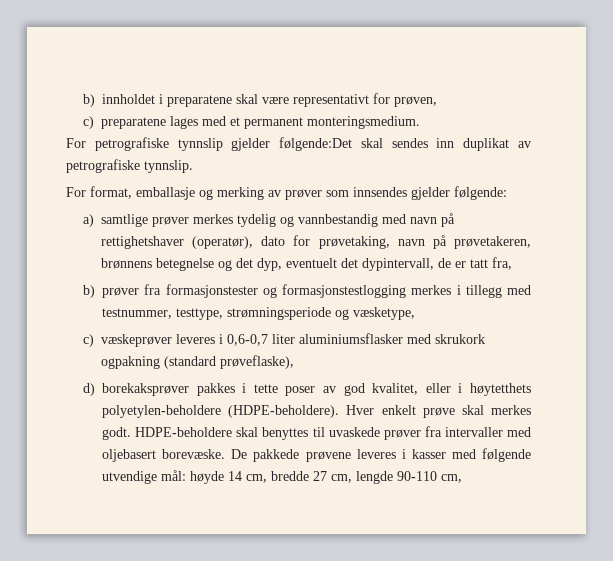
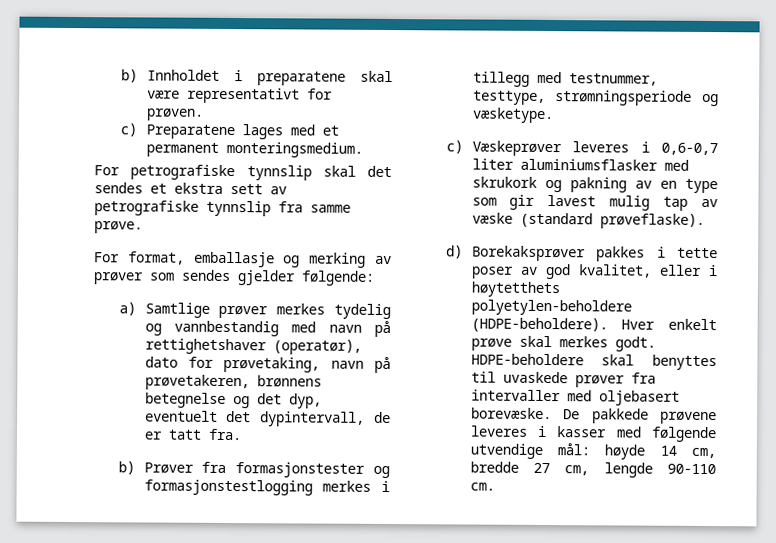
- b) innholdet i preparatene skal være representativt for prøven,
- c) preparatene lages med et permanent monteringsmedium.
+ b) Innholdet i preparatene skal være representativt for prøven.
+ c) Preparatene lages med et permanent monteringsmedium.
- For petrografiske tynnslip gjelder følgende:Det skal sendes inn duplikat av petrografiske tynnslip.
+ For petrografiske tynnslip skal det sendes et ekstra sett av petrografiske tynnslip fra samme prøve.
- For format, emballasje og merking av prøver som innsendes gjelder følgende:
+ For format, emballasje og merking av prøver som sendes gjelder følgende:
- a) samtlige prøver merkes tydelig og vannbestandig med navn på rettighetshaver (operatør), dato for prøvetaking, navn på prøvetakeren, brønnens betegnelse og det dyp, eventuelt det dypintervall, de er tatt fra,
- b) prøver fra formasjonstester og formasjonstestlogging merkes i tillegg med testnummer, testtype, strømningsperiode og væsketype,
- c) væskeprøver leveres i 0,6-0,7 liter aluminiumsflasker med skrukork ogpakning (standard prøveflaske),
+ a) Samtlige prøver merkes tydelig og vannbestandig med navn på rettighetshaver (operatør), dato for prøvetaking, navn på prøvetakeren, brønnens betegnelse og det dyp, eventuelt det dypintervall, de er tatt fra.
+ b) Prøver fra formasjonstester og formasjonstestlogging merkes i tillegg med testnummer, testtype, strømningsperiode og væsketype.
+ c) Væskeprøver leveres i 0,6-0,7 liter aluminiumsflasker med skrukork og pakning av en type som gir lavest mulig tap av væske (standard prøveflaske).
- d) borekaksprøver pakkes i tette poser av god kvalitet, eller i høytetthets polyetylen-beholdere (HDPE-beholdere).
+ d) Borekaksprøver pakkes i tette poser av god kvalitet, eller i høytetthets polyetylen-beholdere (HDPE-beholdere).
- De pakkede prøvene leveres i kasser med følgende utvendige mål: høyde 14 cm, bredde 27 cm, lengde 90-110 cm,
+ De pakkede prøvene leveres i kasser med følgende utvendige mål: høyde 14 cm, bredde 27 cm, lengde 90-110 cm.

